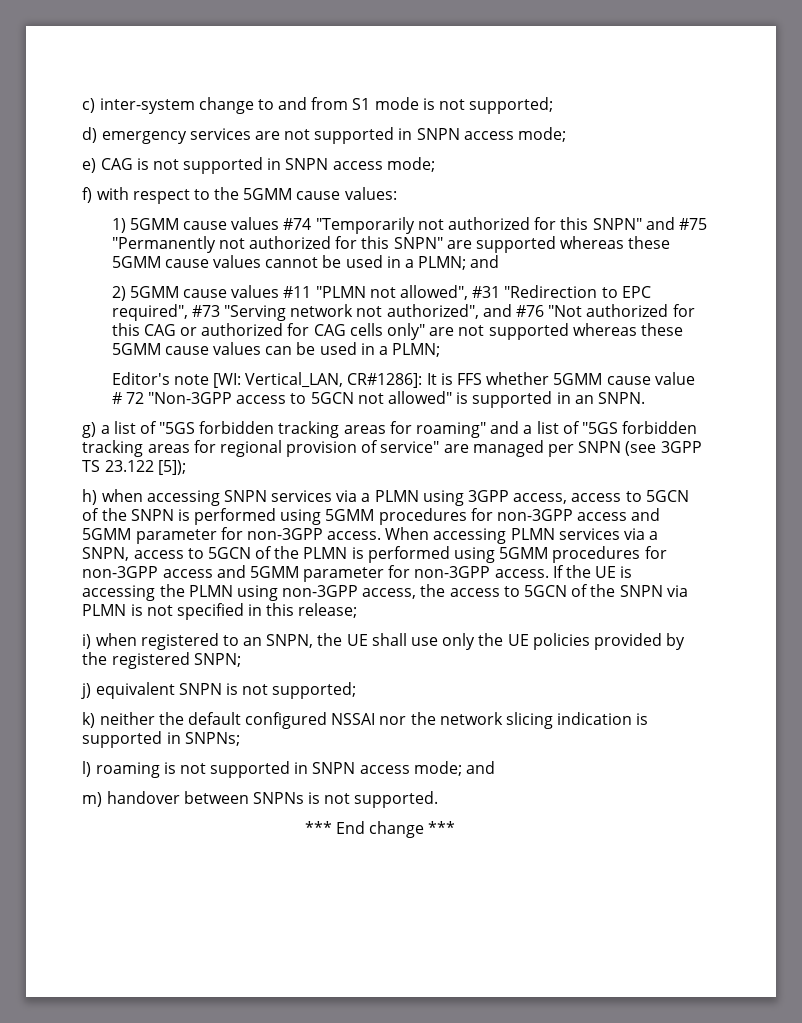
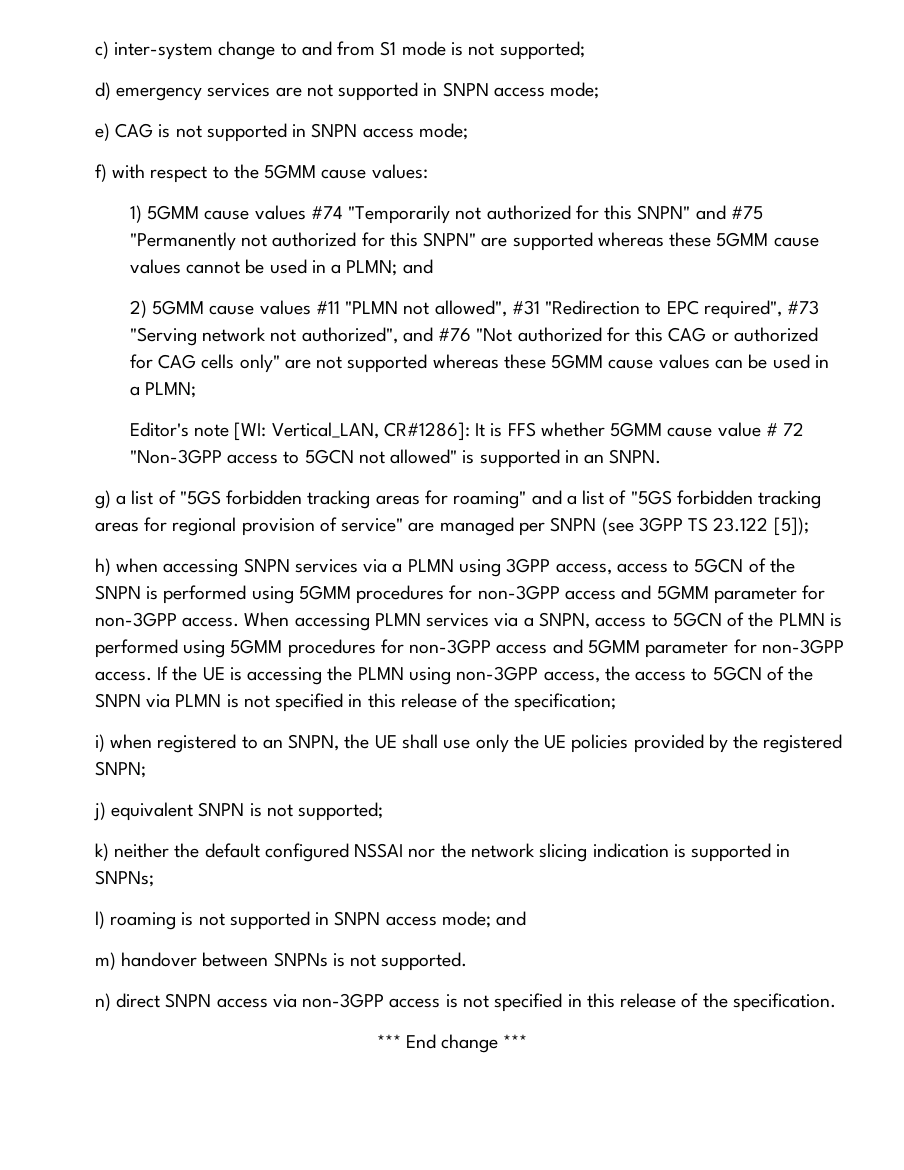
- If the UE is accessing the PLMN using non-3GPP access, the access to 5GCN of the SNPN via PLMN is not specified in this release;
+ If the UE is accessing the PLMN using non-3GPP access, the access to 5GCN of the SNPN via PLMN is not specified in this release of the specification;
+ n) direct SNPN access via non-3GPP access is not specified in this release of the specification.

